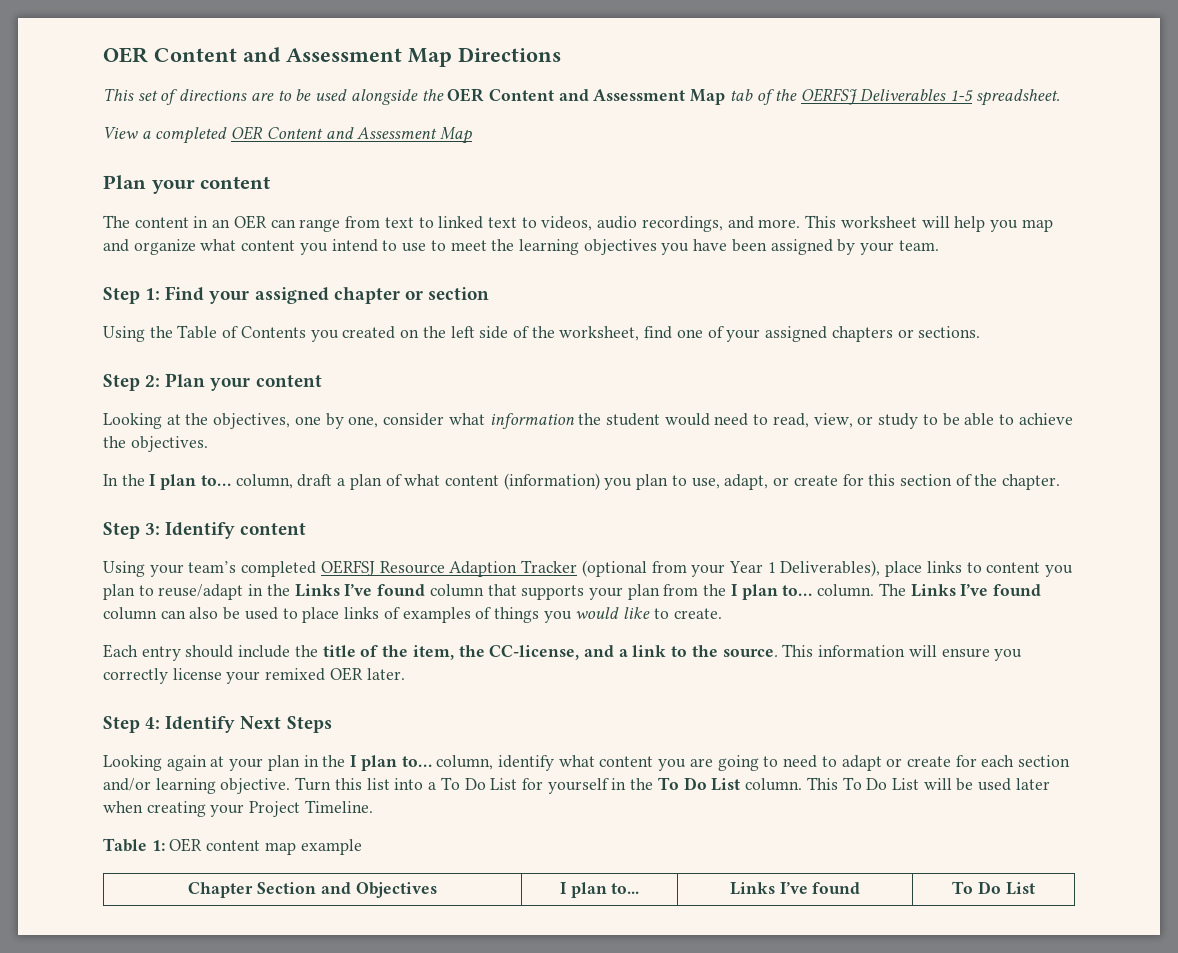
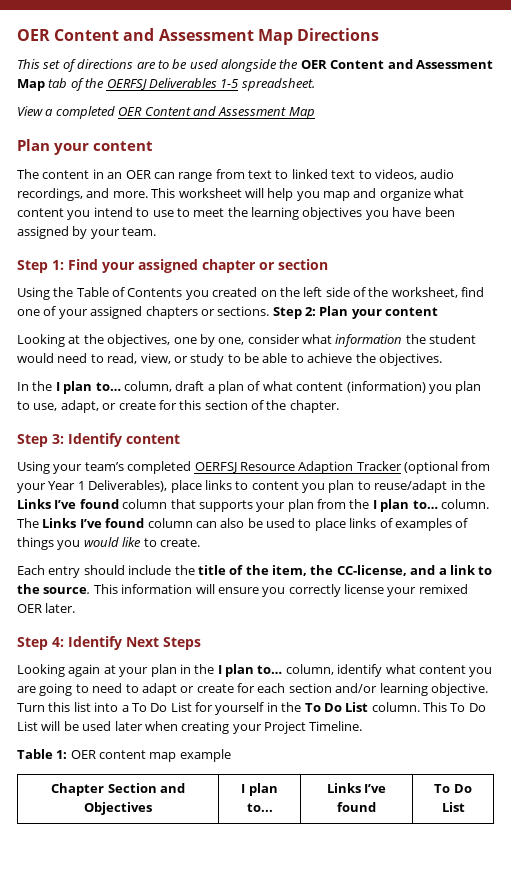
- Using the Table of Contents you created on the left side of the worksheet, find one of your assigned chapters or sections.
- Step 2: Plan your content
+ Using the Table of Contents you created on the left side of the worksheet, find one of your assigned chapters or sections. Step 2: Plan your content

